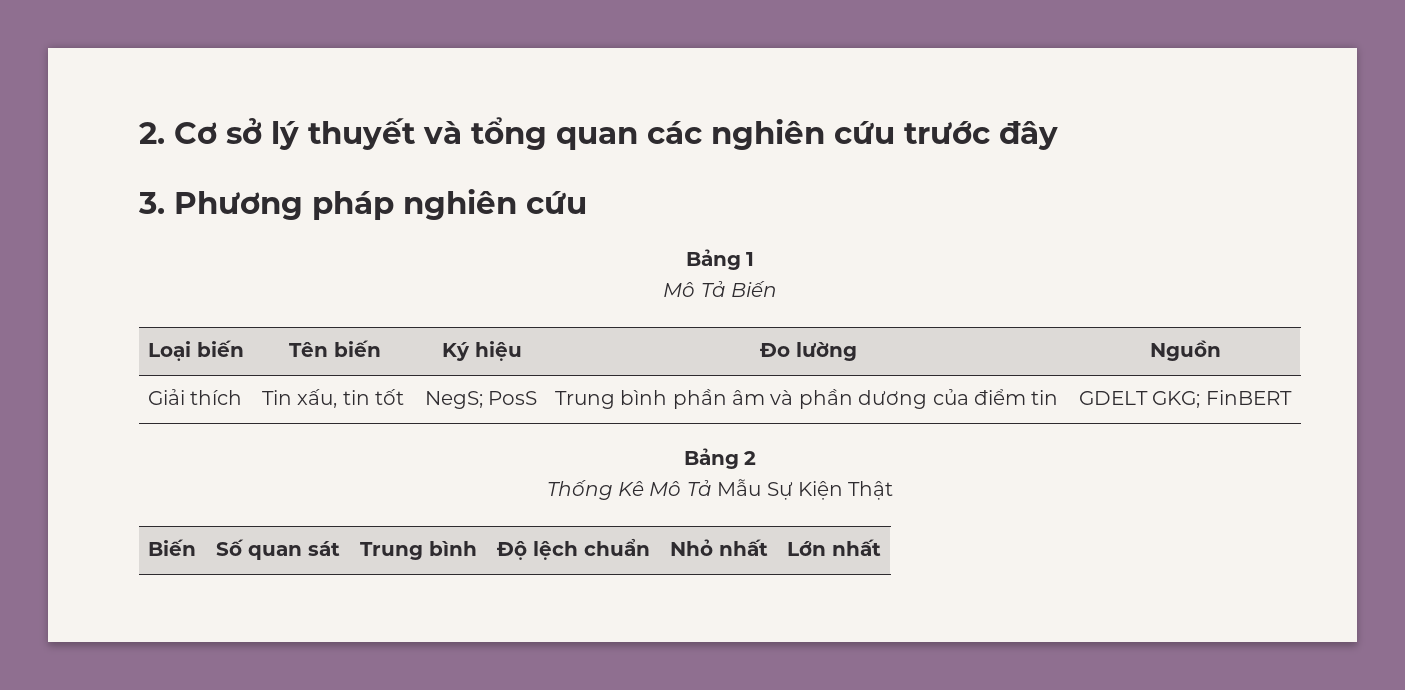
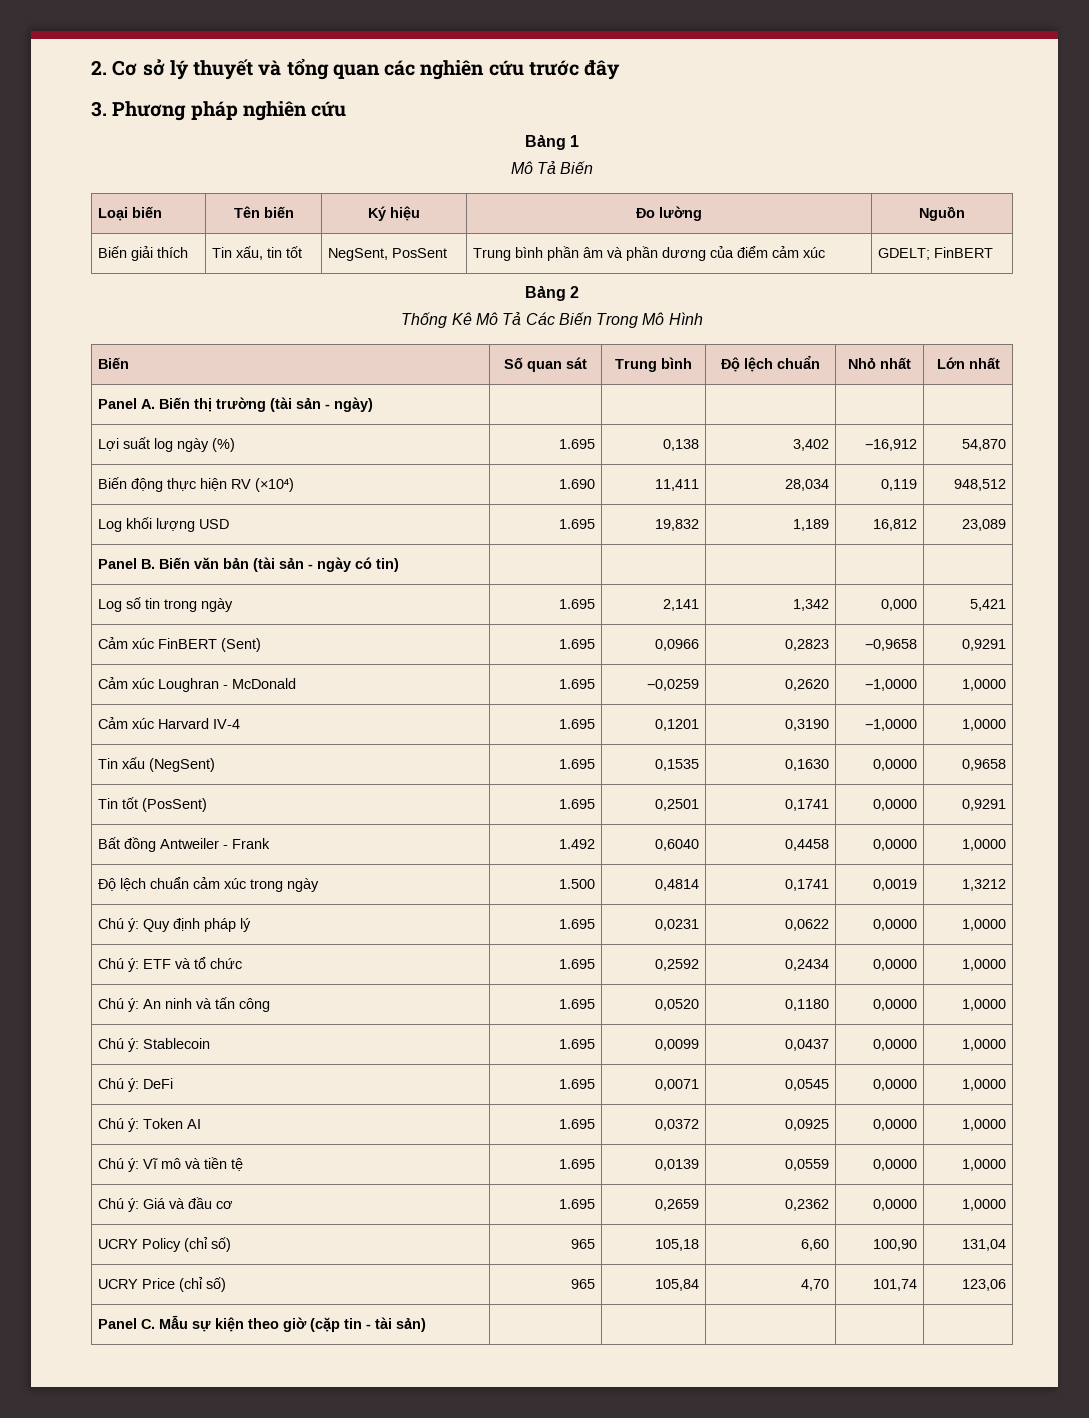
- Giải thích | Tin xấu, tin tốt | NegS; PosS | Trung bình phần âm và phần dương của điểm tin | GDELT GKG; FinBERT
+ Biến giải thích | Tin xấu, tin tốt | NegSent, PosSent | Trung bình phần âm và phần dương của điểm cảm xúc | GDELT; FinBERT
- Thống Kê Mô Tả Mẫu Sự Kiện Thật
+ Thống Kê Mô Tả Các Biến Trong Mô Hình
+ Panel A. Biến thị trường (tài sản - ngày) | | | | |
+ Lợi suất log ngày (%) | 1.695 | 0,138 | 3,402 | −16,912 | 54,870
+ Biến động thực hiện RV (×10⁴) | 1.690 | 11,411 | 28,034 | 0,119 | 948,512
+ Log khối lượng USD | 1.695 | 19,832 | 1,189 | 16,812 | 23,089
+ Panel B. Biến văn bản (tài sản - ngày có tin) | | | | |
+ Log số tin trong ngày | 1.695 | 2,141 | 1,342 | 0,000 | 5,421
+ Cảm xúc FinBERT (Sent) | 1.695 | 0,0966 | 0,2823 | −0,9658 | 0,9291
+ Cảm xúc Loughran - McDonald | 1.695 | −0,0259 | 0,2620 | −1,0000 | 1,0000
+ Cảm xúc Harvard IV-4 | 1.695 | 0,1201 | 0,3190 | −1,0000 | 1,0000
+ Tin xấu (NegSent) | 1.695 | 0,1535 | 0,1630 | 0,0000 | 0,9658
+ Tin tốt (PosSent) | 1.695 | 0,2501 | 0,1741 | 0,0000 | 0,9291
+ Bất đồng Antweiler - Frank | 1.492 | 0,6040 | 0,4458 | 0,0000 | 1,0000
+ Độ lệch chuẩn cảm xúc trong ngày | 1.500 | 0,4814 | 0,1741 | 0,0019 | 1,3212
+ Chú ý: Quy định pháp lý | 1.695 | 0,0231 | 0,0622 | 0,0000 | 1,0000
+ Chú ý: ETF và tổ chức | 1.695 | 0,2592 | 0,2434 | 0,0000 | 1,0000
+ Chú ý: An ninh và tấn công | 1.695 | 0,0520 | 0,1180 | 0,0000 | 1,0000
+ Chú ý: Stablecoin | 1.695 | 0,0099 | 0,0437 | 0,0000 | 1,0000
+ Chú ý: DeFi | 1.695 | 0,0071 | 0,0545 | 0,0000 | 1,0000
+ Chú ý: Token AI | 1.695 | 0,0372 | 0,0925 | 0,0000 | 1,0000
+ Chú ý: Vĩ mô và tiền tệ | 1.695 | 0,0139 | 0,0559 | 0,0000 | 1,0000
+ Chú ý: Giá và đầu cơ | 1.695 | 0,2659 | 0,2362 | 0,0000 | 1,0000
+ UCRY Policy (chỉ số) | 965 | 105,18 | 6,60 | 100,90 | 131,04
+ UCRY Price (chỉ số) | 965 | 105,84 | 4,70 | 101,74 | 123,06
+ Panel C. Mẫu sự kiện theo giờ (cặp tin - tài sản) | | | | |

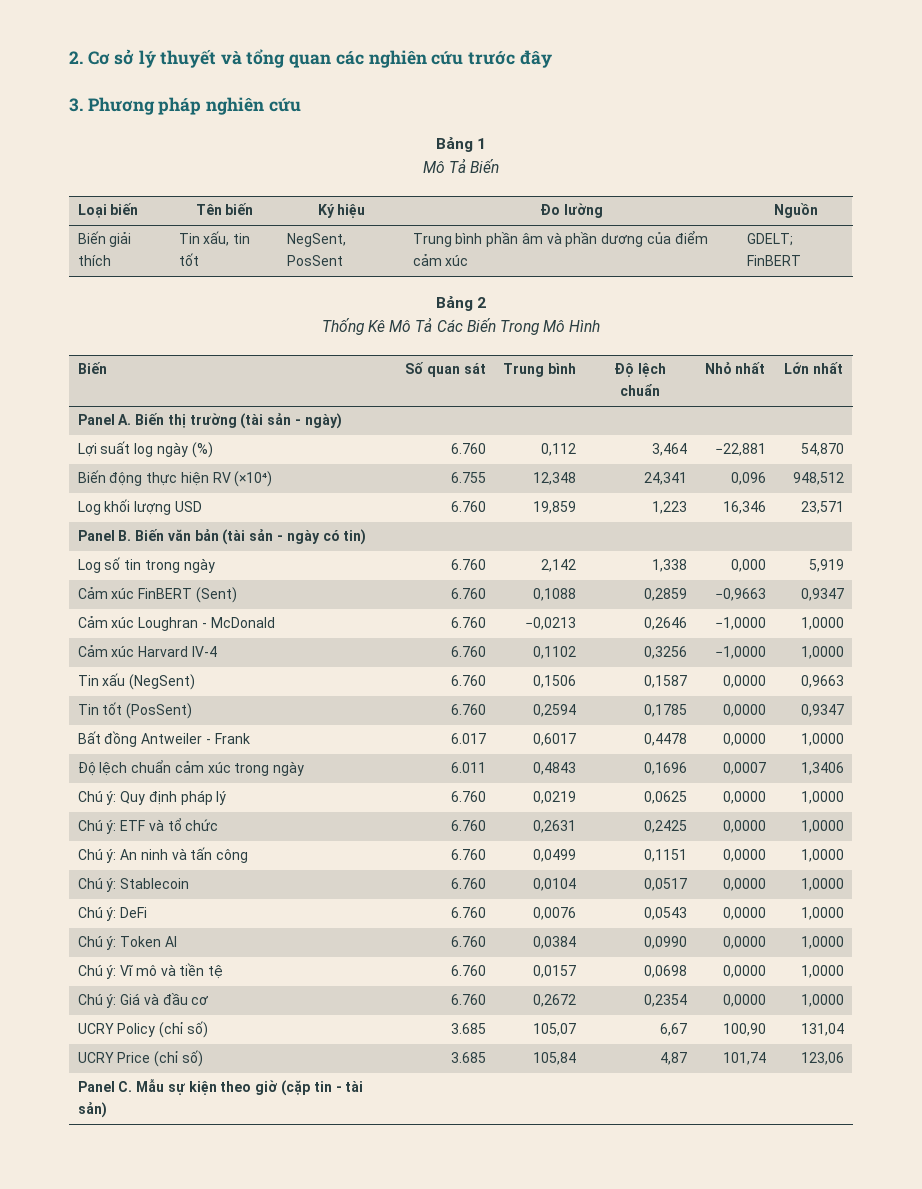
- Lợi suất log ngày (%) | 1.695 | 0,138 | 3,402 | −16,912 | 54,870
+ Lợi suất log ngày (%) | 6.760 | 0,112 | 3,464 | −22,881 | 54,870
- Biến động thực hiện RV (×10⁴) | 1.690 | 11,411 | 28,034 | 0,119 | 948,512
+ Biến động thực hiện RV (×10⁴) | 6.755 | 12,348 | 24,341 | 0,096 | 948,512
- Log khối lượng USD | 1.695 | 19,832 | 1,189 | 16,812 | 23,089
+ Log khối lượng USD | 6.760 | 19,859 | 1,223 | 16,346 | 23,571
- Log số tin trong ngày | 1.695 | 2,141 | 1,342 | 0,000 | 5,421
+ Log số tin trong ngày | 6.760 | 2,142 | 1,338 | 0,000 | 5,919
- Cảm xúc FinBERT (Sent) | 1.695 | 0,0966 | 0,2823 | −0,9658 | 0,9291
+ Cảm xúc FinBERT (Sent) | 6.760 | 0,1088 | 0,2859 | −0,9663 | 0,9347
- Cảm xúc Loughran - McDonald | 1.695 | −0,0259 | 0,2620 | −1,0000 | 1,0000
+ Cảm xúc Loughran - McDonald | 6.760 | −0,0213 | 0,2646 | −1,0000 | 1,0000
- Cảm xúc Harvard IV-4 | 1.695 | 0,1201 | 0,3190 | −1,0000 | 1,0000
+ Cảm xúc Harvard IV-4 | 6.760 | 0,1102 | 0,3256 | −1,0000 | 1,0000
- Tin xấu (NegSent) | 1.695 | 0,1535 | 0,1630 | 0,0000 | 0,9658
+ Tin xấu (NegSent) | 6.760 | 0,1506 | 0,1587 | 0,0000 | 0,9663
- Tin tốt (PosSent) | 1.695 | 0,2501 | 0,1741 | 0,0000 | 0,9291
+ Tin tốt (PosSent) | 6.760 | 0,2594 | 0,1785 | 0,0000 | 0,9347
- Bất đồng Antweiler - Frank | 1.492 | 0,6040 | 0,4458 | 0,0000 | 1,0000
+ Bất đồng Antweiler - Frank | 6.017 | 0,6017 | 0,4478 | 0,0000 | 1,0000
- Độ lệch chuẩn cảm xúc trong ngày | 1.500 | 0,4814 | 0,1741 | 0,0019 | 1,3212
+ Độ lệch chuẩn cảm xúc trong ngày | 6.011 | 0,4843 | 0,1696 | 0,0007 | 1,3406
- Chú ý: Quy định pháp lý | 1.695 | 0,0231 | 0,0622 | 0,0000 | 1,0000
+ Chú ý: Quy định pháp lý | 6.760 | 0,0219 | 0,0625 | 0,0000 | 1,0000
- Chú ý: ETF và tổ chức | 1.695 | 0,2592 | 0,2434 | 0,0000 | 1,0000
+ Chú ý: ETF và tổ chức | 6.760 | 0,2631 | 0,2425 | 0,0000 | 1,0000
- Chú ý: An ninh và tấn công | 1.695 | 0,0520 | 0,1180 | 0,0000 | 1,0000
+ Chú ý: An ninh và tấn công | 6.760 | 0,0499 | 0,1151 | 0,0000 | 1,0000
- Chú ý: Stablecoin | 1.695 | 0,0099 | 0,0437 | 0,0000 | 1,0000
+ Chú ý: Stablecoin | 6.760 | 0,0104 | 0,0517 | 0,0000 | 1,0000
- Chú ý: DeFi | 1.695 | 0,0071 | 0,0545 | 0,0000 | 1,0000
+ Chú ý: DeFi | 6.760 | 0,0076 | 0,0543 | 0,0000 | 1,0000
- Chú ý: Token AI | 1.695 | 0,0372 | 0,0925 | 0,0000 | 1,0000
+ Chú ý: Token AI | 6.760 | 0,0384 | 0,0990 | 0,0000 | 1,0000
- Chú ý: Vĩ mô và tiền tệ | 1.695 | 0,0139 | 0,0559 | 0,0000 | 1,0000
+ Chú ý: Vĩ mô và tiền tệ | 6.760 | 0,0157 | 0,0698 | 0,0000 | 1,0000
- Chú ý: Giá và đầu cơ | 1.695 | 0,2659 | 0,2362 | 0,0000 | 1,0000
+ Chú ý: Giá và đầu cơ | 6.760 | 0,2672 | 0,2354 | 0,0000 | 1,0000
- UCRY Policy (chỉ số) | 965 | 105,18 | 6,60 | 100,90 | 131,04
+ UCRY Policy (chỉ số) | 3.685 | 105,07 | 6,67 | 100,90 | 131,04
- UCRY Price (chỉ số) | 965 | 105,84 | 4,70 | 101,74 | 123,06
+ UCRY Price (chỉ số) | 3.685 | 105,84 | 4,87 | 101,74 | 123,06

